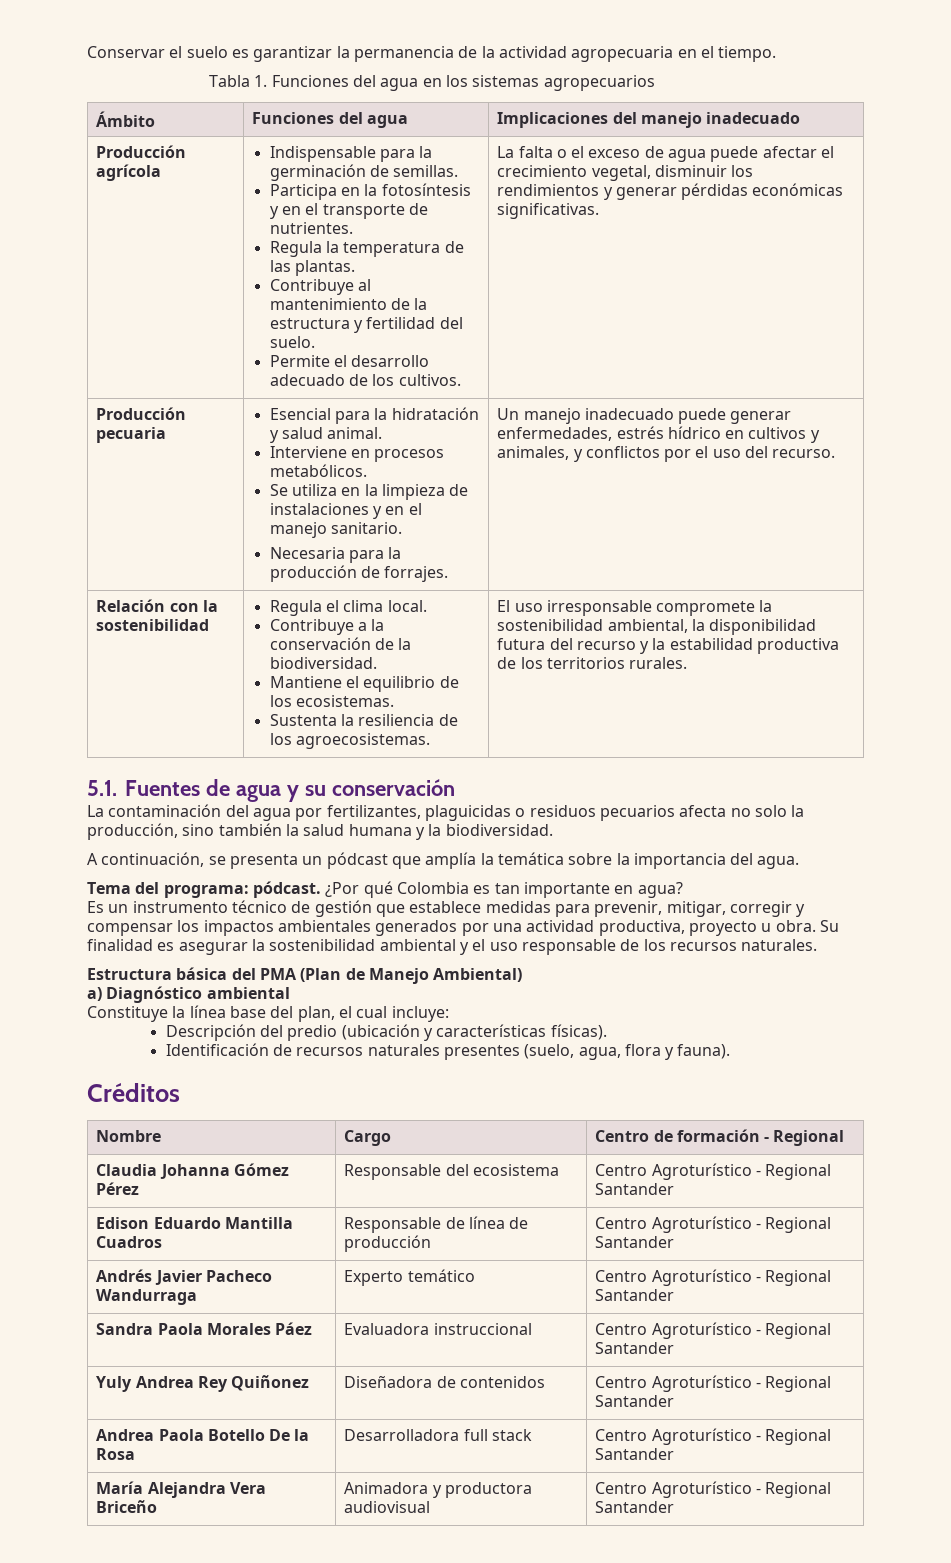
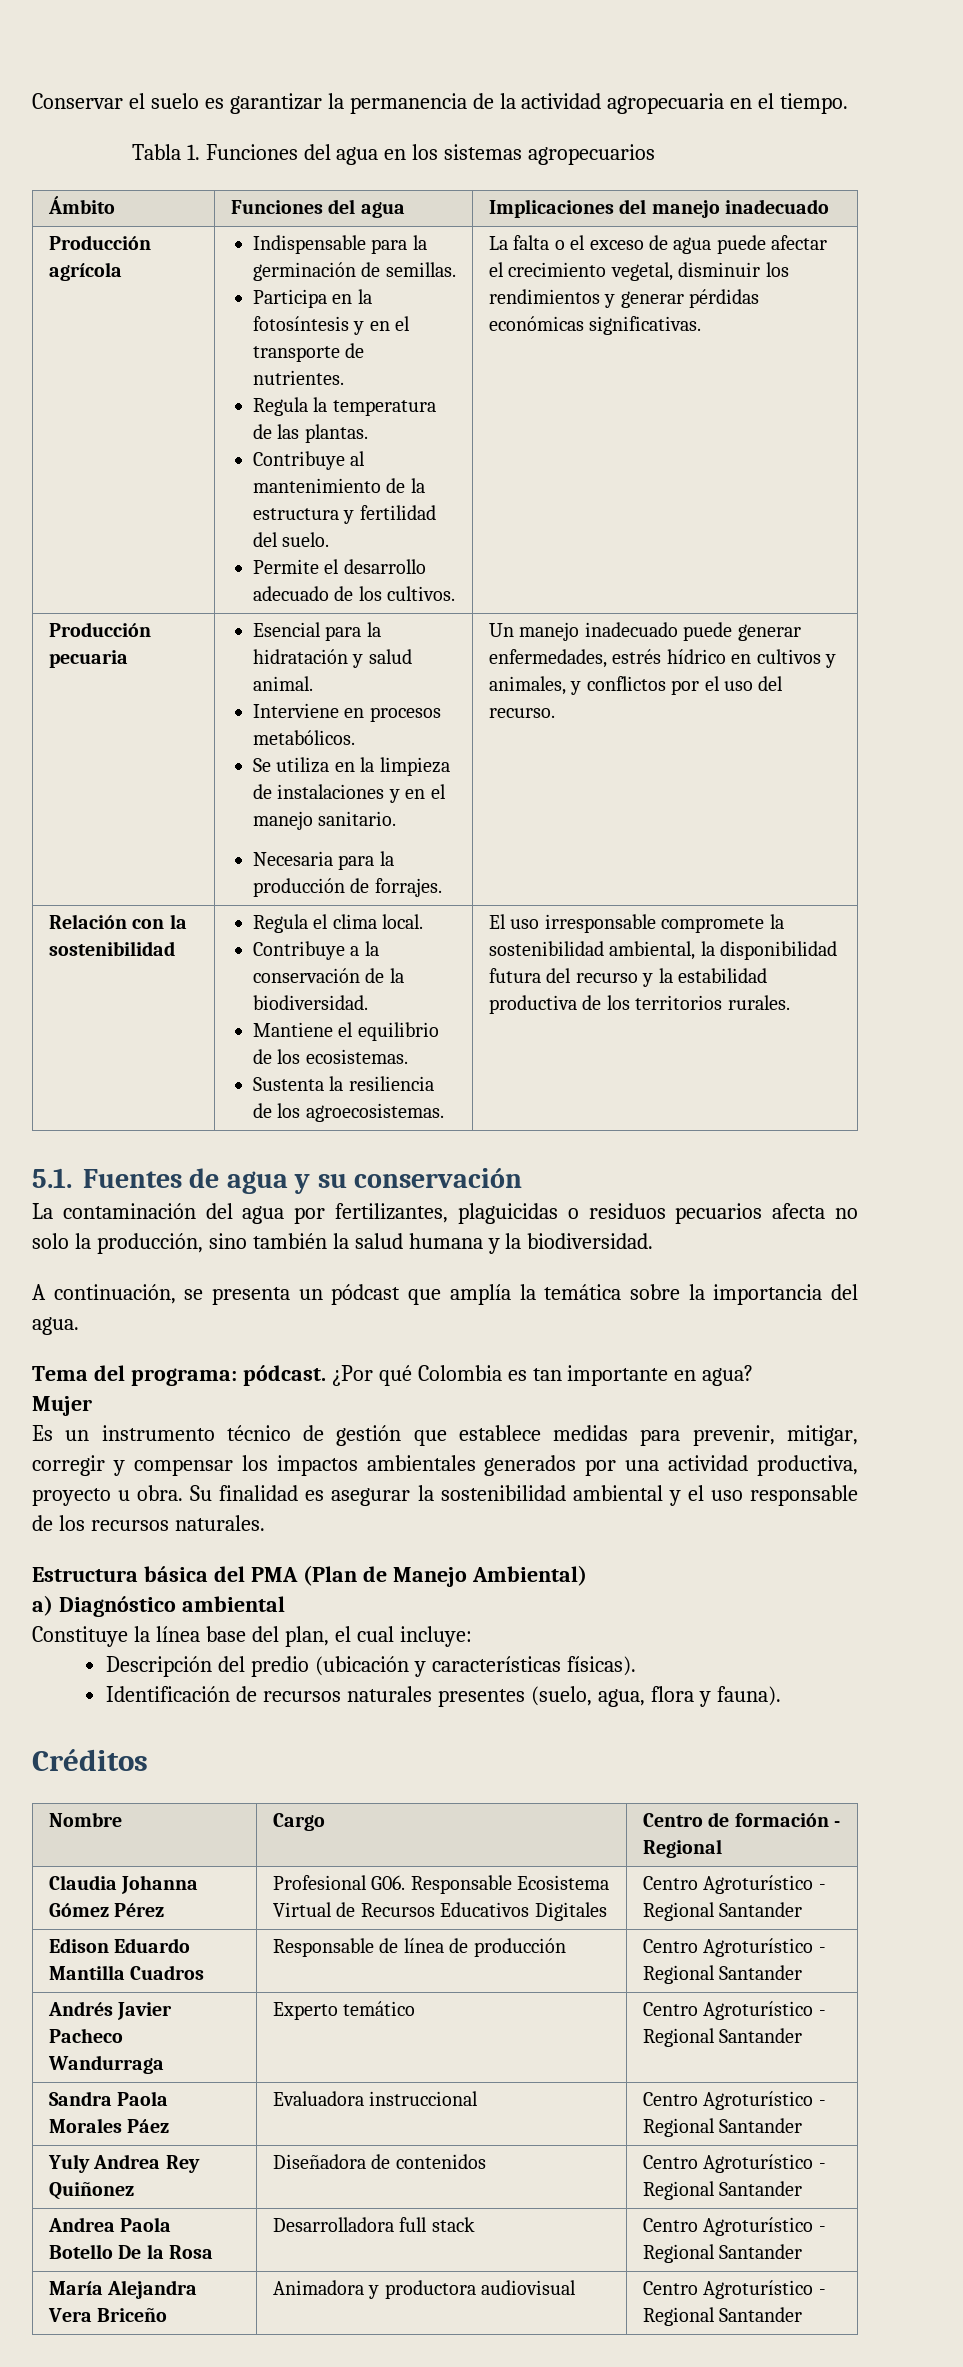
+ Mujer
- Claudia Johanna Gómez Pérez | Responsable del ecosistema | Centro Agroturístico - Regional Santander
+ Claudia Johanna Gómez Pérez | Profesional G06. Responsable Ecosistema Virtual de Recursos Educativos Digitales | Centro Agroturístico - Regional Santander

